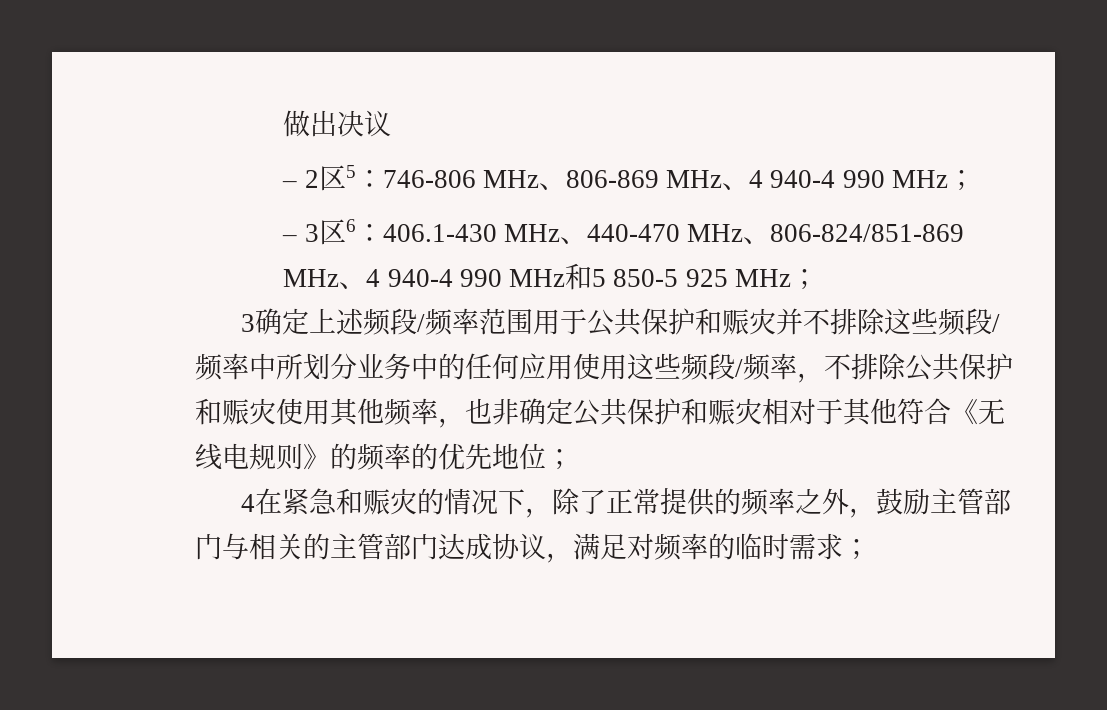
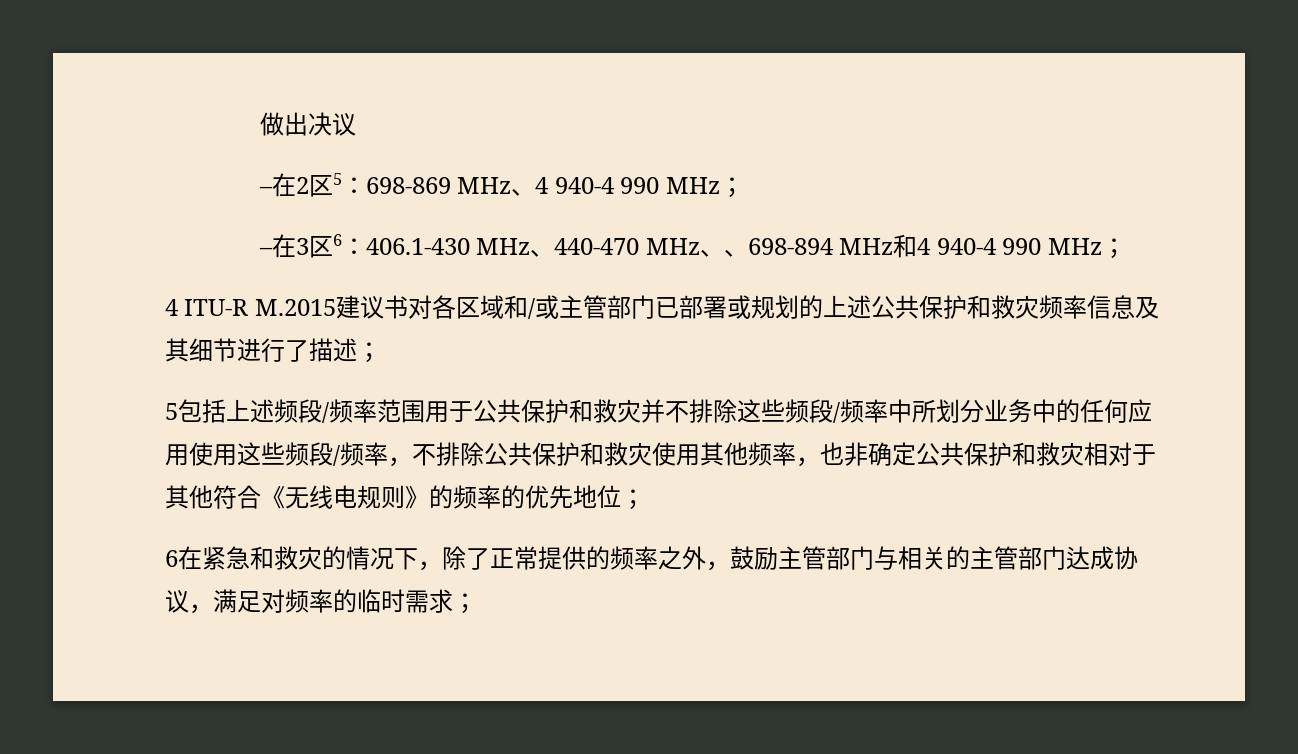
- – 2区5：746-806 MHz、806-869 MHz、4 940-4 990 MHz；
+ –在2区5：698-869 MHz、4 940-4 990 MHz；
- – 3区6：406.1-430 MHz、440-470 MHz、806-824/851-869 MHz、4 940-4 990 MHz和5 850-5 925 MHz；
- 3确定上述频段/频率范围用于公共保护和赈灾并不排除这些频段/频率中所划分业务中的任何应用使用这些频段/频率，不排除公共保护和赈灾使用其他频率，也非确定公共保护和赈灾相对于其他符合《无线电规则》的频率的优先地位；
+ –在3区6：406.1-430 MHz、440-470 MHz、、698-894 MHz和4 940-4 990 MHz；
+ 4 ITU-R M.2015建议书对各区域和/或主管部门已部署或规划的上述公共保护和救灾频率信息及其细节进行了描述；
+ 5包括上述频段/频率范围用于公共保护和救灾并不排除这些频段/频率中所划分业务中的任何应用使用这些频段/频率，不排除公共保护和救灾使用其他频率，也非确定公共保护和救灾相对于其他符合《无线电规则》的频率的优先地位；
- 4在紧急和赈灾的情况下，除了正常提供的频率之外，鼓励主管部门与相关的主管部门达成协议，满足对频率的临时需求；
+ 6在紧急和救灾的情况下，除了正常提供的频率之外，鼓励主管部门与相关的主管部门达成协议，满足对频率的临时需求；

